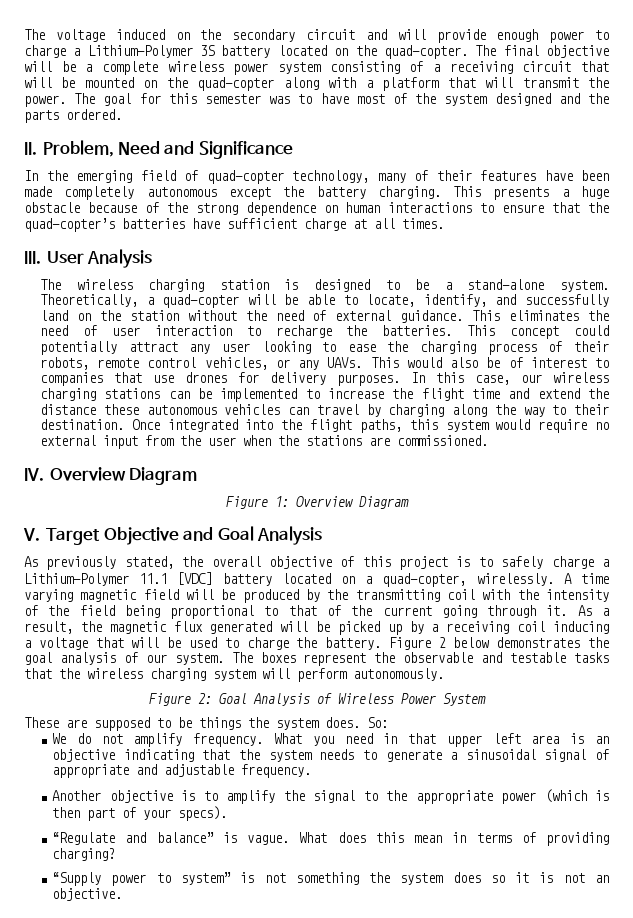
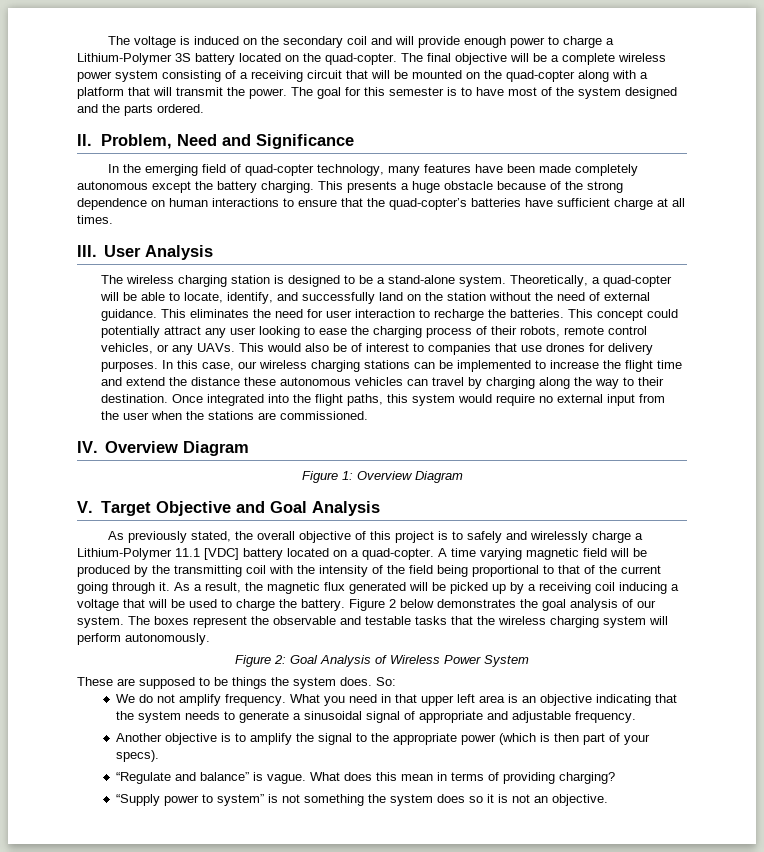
- The voltage induced on the secondary circuit and will provide enough power to charge a Lithium-Polymer 3S battery located on the quad-copter.
+ The voltage is induced on the secondary coil and will provide enough power to charge a Lithium-Polymer 3S battery located on the quad-copter.
- The goal for this semester was to have most of the system designed and the parts ordered.
+ The goal for this semester is to have most of the system designed and the parts ordered.
- In the emerging field of quad-copter technology, many of their features have been made completely autonomous except the battery charging.
+ In the emerging field of quad-copter technology, many features have been made completely autonomous except the battery charging.
- This eliminates the need of user interaction to recharge the batteries.
+ This eliminates the need for user interaction to recharge the batteries.
- As previously stated, the overall objective of this project is to safely charge a Lithium-Polymer 11.1 [VDC] battery located on a quad-copter, wirelessly.
+ As previously stated, the overall objective of this project is to safely and wirelessly charge a Lithium-Polymer 11.1 [VDC] battery located on a quad-copter.

